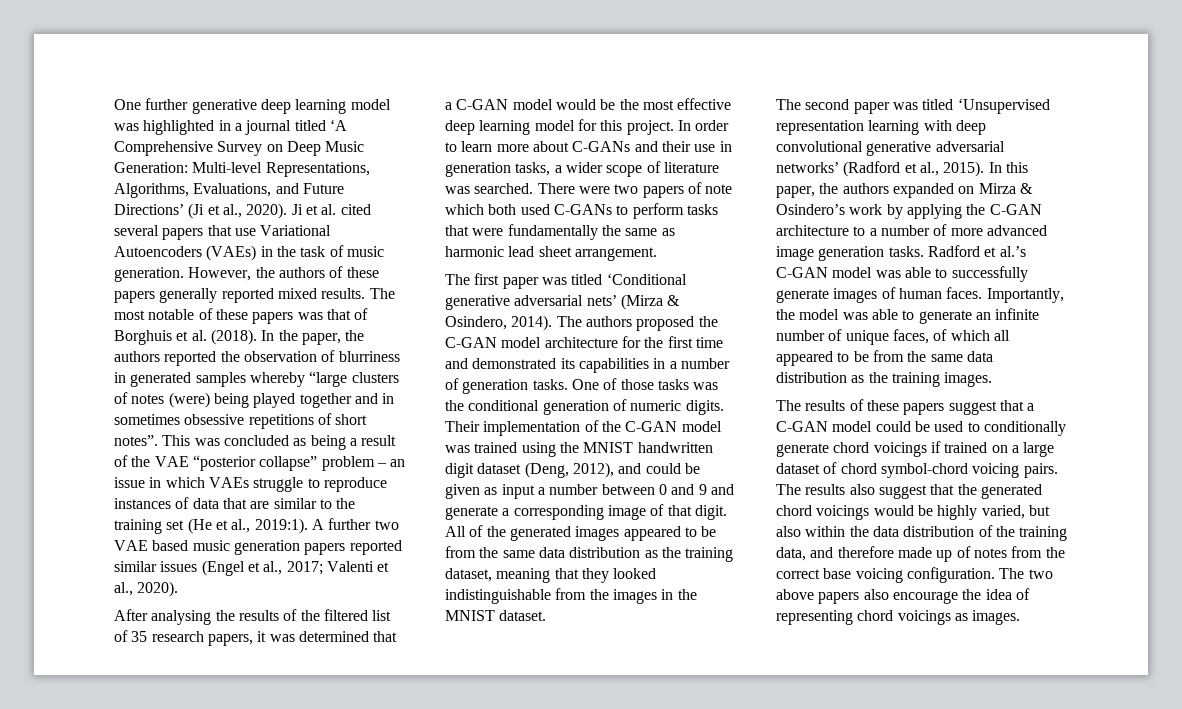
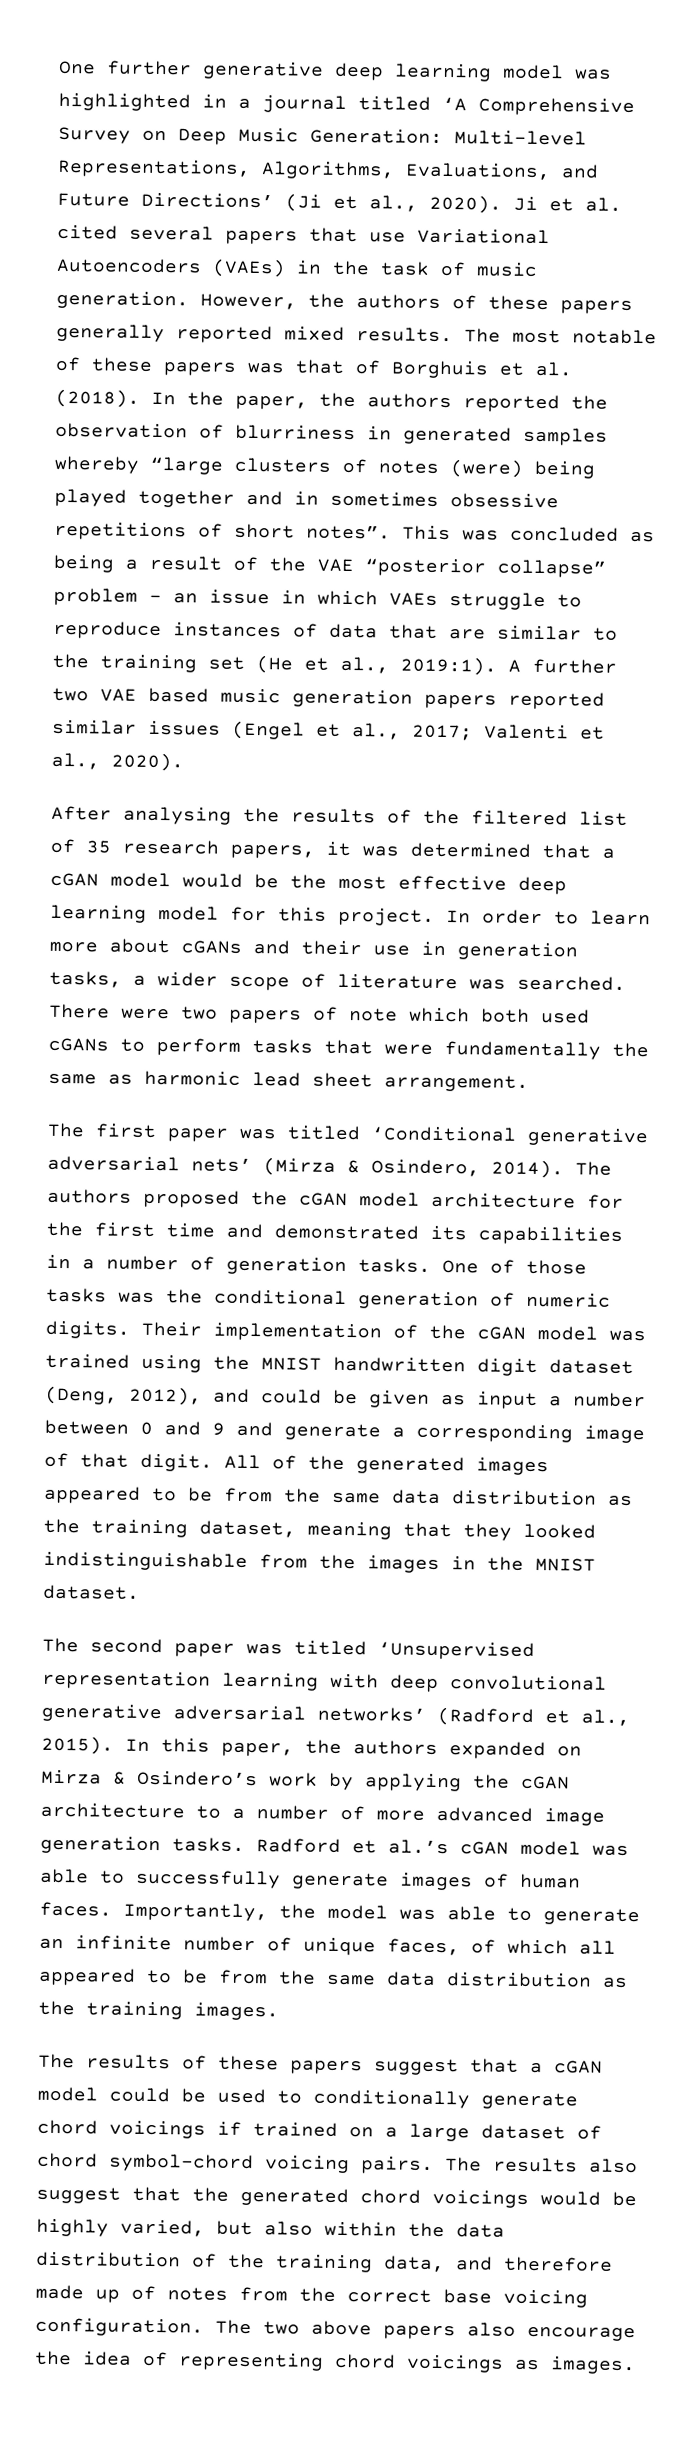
- After analysing the results of the filtered list of 35 research papers, it was determined that a C-GAN model would be the most effective deep learning model for this project.
+ After analysing the results of the filtered list of 35 research papers, it was determined that a cGAN model would be the most effective deep learning model for this project.
- In order to learn more about C-GANs and their use in generation tasks, a wider scope of literature was searched.
+ In order to learn more about cGANs and their use in generation tasks, a wider scope of literature was searched.
- There were two papers of note which both used C-GANs to perform tasks that were fundamentally the same as harmonic lead sheet arrangement.
+ There were two papers of note which both used cGANs to perform tasks that were fundamentally the same as harmonic lead sheet arrangement.
- The authors proposed the C-GAN model architecture for the first time and demonstrated its capabilities in a number of generation tasks.
+ The authors proposed the cGAN model architecture for the first time and demonstrated its capabilities in a number of generation tasks.
- Their implementation of the C-GAN model was trained using the MNIST handwritten digit dataset (Deng, 2012), and could be given as input a number between 0 and 9 and generate a corresponding image of that digit.
+ Their implementation of the cGAN model was trained using the MNIST handwritten digit dataset (Deng, 2012), and could be given as input a number between 0 and 9 and generate a corresponding image of that digit.
- In this paper, the authors expanded on Mirza & Osindero’s work by applying the C-GAN architecture to a number of more advanced image generation tasks.
+ In this paper, the authors expanded on Mirza & Osindero’s work by applying the cGAN architecture to a number of more advanced image generation tasks.
- Radford et al.’s C-GAN model was able to successfully generate images of human faces.
+ Radford et al.’s cGAN model was able to successfully generate images of human faces.
- The results of these papers suggest that a C-GAN model could be used to conditionally generate chord voicings if trained on a large dataset of chord symbol-chord voicing pairs.
+ The results of these papers suggest that a cGAN model could be used to conditionally generate chord voicings if trained on a large dataset of chord symbol-chord voicing pairs.

